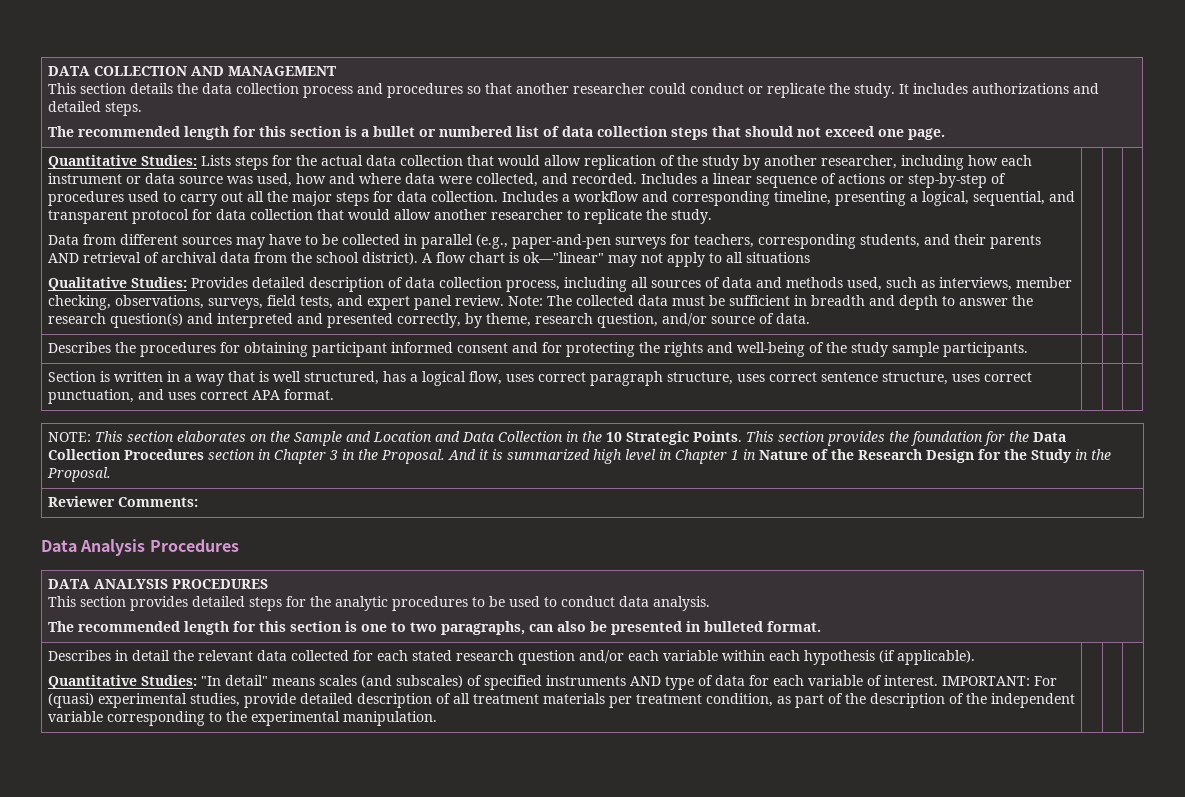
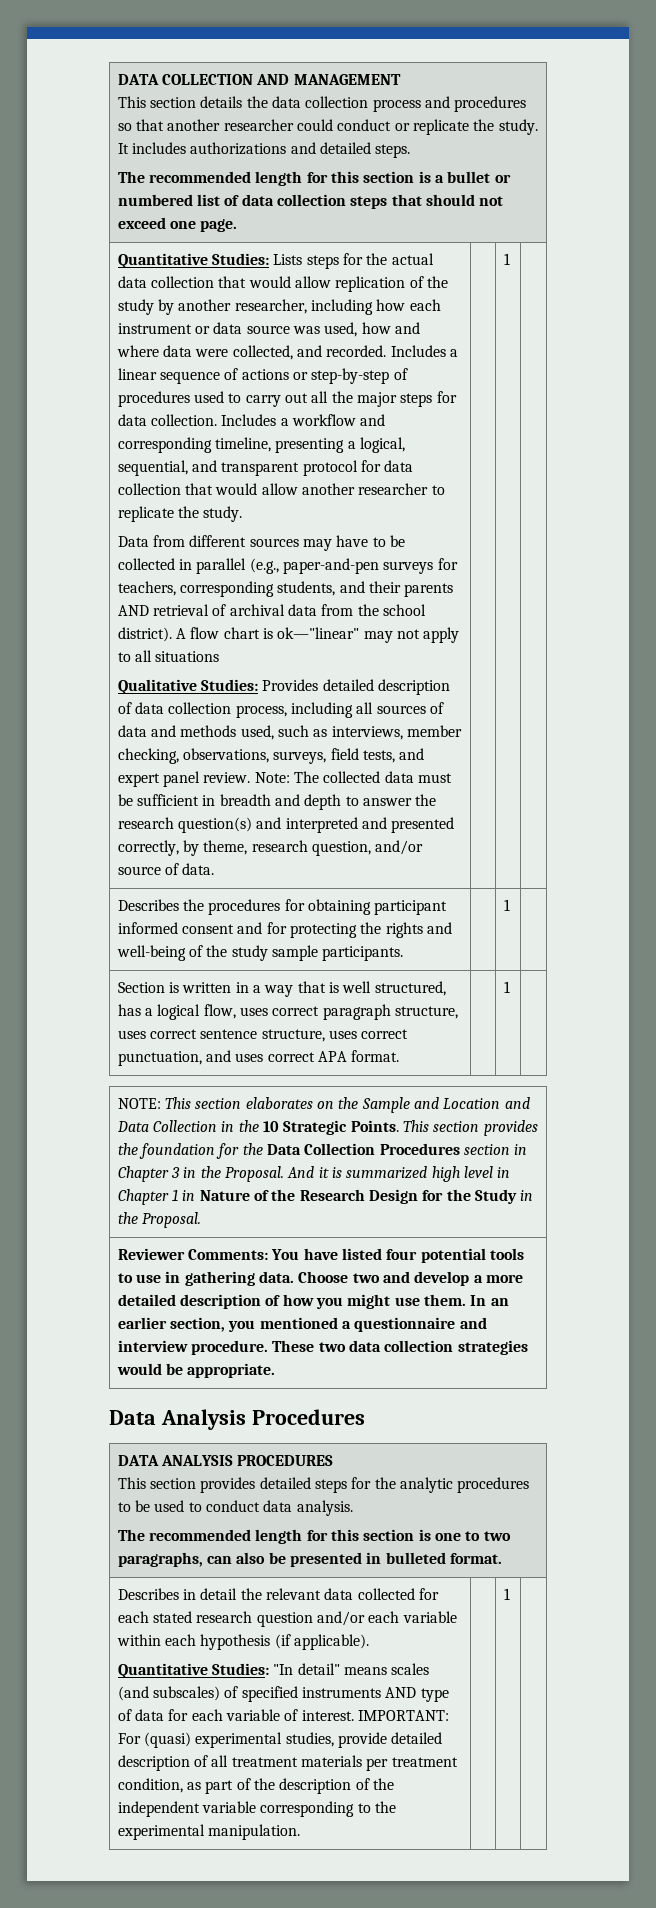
- Note: The collected data must be sufficient in breadth and depth to answer the research question(s) and interpreted and presented correctly, by theme, research question, and/or source of data.
+ Note: The collected data must be sufficient in breadth and depth to answer the research question(s) and interpreted and presented correctly, by theme, research question, and/or source of data. | | 1
- Describes the procedures for obtaining participant informed consent and for protecting the rights and well-being of the study sample participants. | | |
+ Describes the procedures for obtaining participant informed consent and for protecting the rights and well-being of the study sample participants. | | 1 |
- Section is written in a way that is well structured, has a logical flow, uses correct paragraph structure, uses correct sentence structure, uses correct punctuation, and uses correct APA format. | | |
+ Section is written in a way that is well structured, has a logical flow, uses correct paragraph structure, uses correct sentence structure, uses correct punctuation, and uses correct APA format. | | 1 |
- Reviewer Comments:
+ Reviewer Comments: You have listed four potential tools to use in gathering data. Choose two and develop a more detailed description of how you might use them. In an earlier section, you mentioned a questionnaire and interview procedure. These two data collection strategies would be appropriate.
- IMPORTANT: For (quasi) experimental studies, provide detailed description of all treatment materials per treatment condition, as part of the description of the independent variable corresponding to the experimental manipulation.
+ IMPORTANT: For (quasi) experimental studies, provide detailed description of all treatment materials per treatment condition, as part of the description of the independent variable corresponding to the experimental manipulation. | | 1

